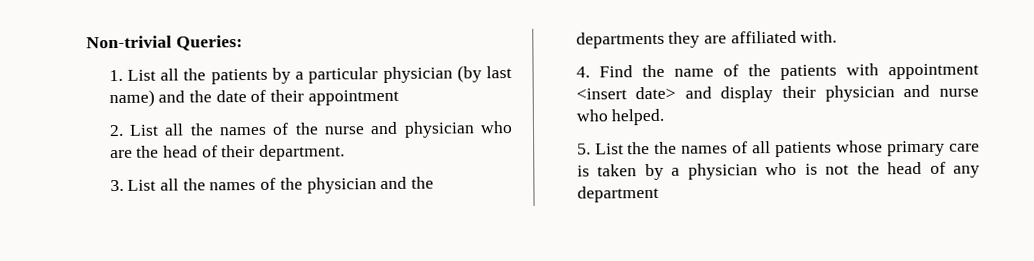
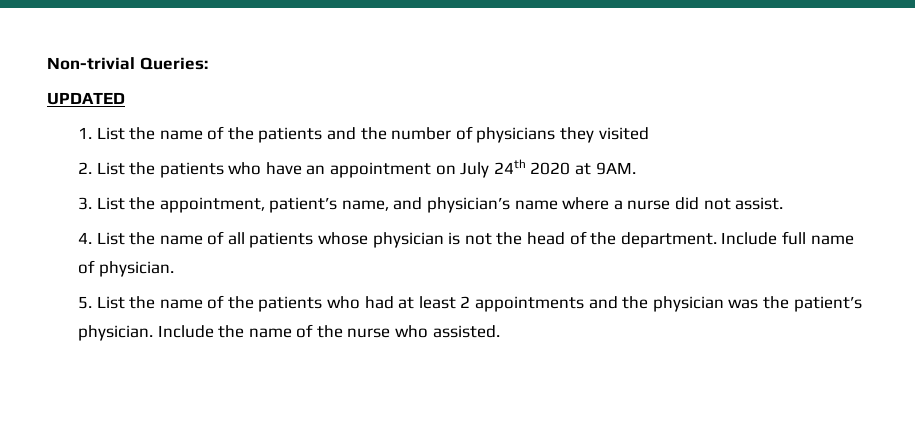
+ UPDATED
- 1. List all the patients by a particular physician (by last name) and the date of their appointment
- 2. List all the names of the nurse and physician who are the head of their department.
- 3. List all the names of the physician and the departments they are affiliated with.
- 4. Find the name of the patients with appointment <insert date> and display their physician and nurse who helped.
- 5. List the the names of all patients whose primary care is taken by a physician who is not the head of any department
+ 1. List the name of the patients and the number of physicians they visited
+ 2. List the patients who have an appointment on July 24th 2020 at 9AM.
+ 3. List the appointment, patient’s name, and physician’s name where a nurse did not assist.
+ 4. List the name of all patients whose physician is not the head of the department. Include full name of physician.
+ 5. List the name of the patients who had at least 2 appointments and the physician was the patient’s physician. Include the name of the nurse who assisted.

